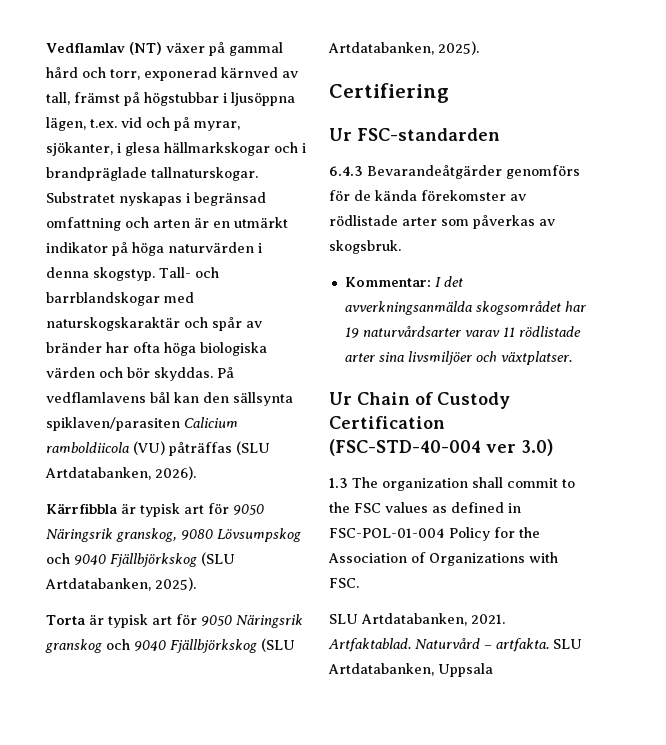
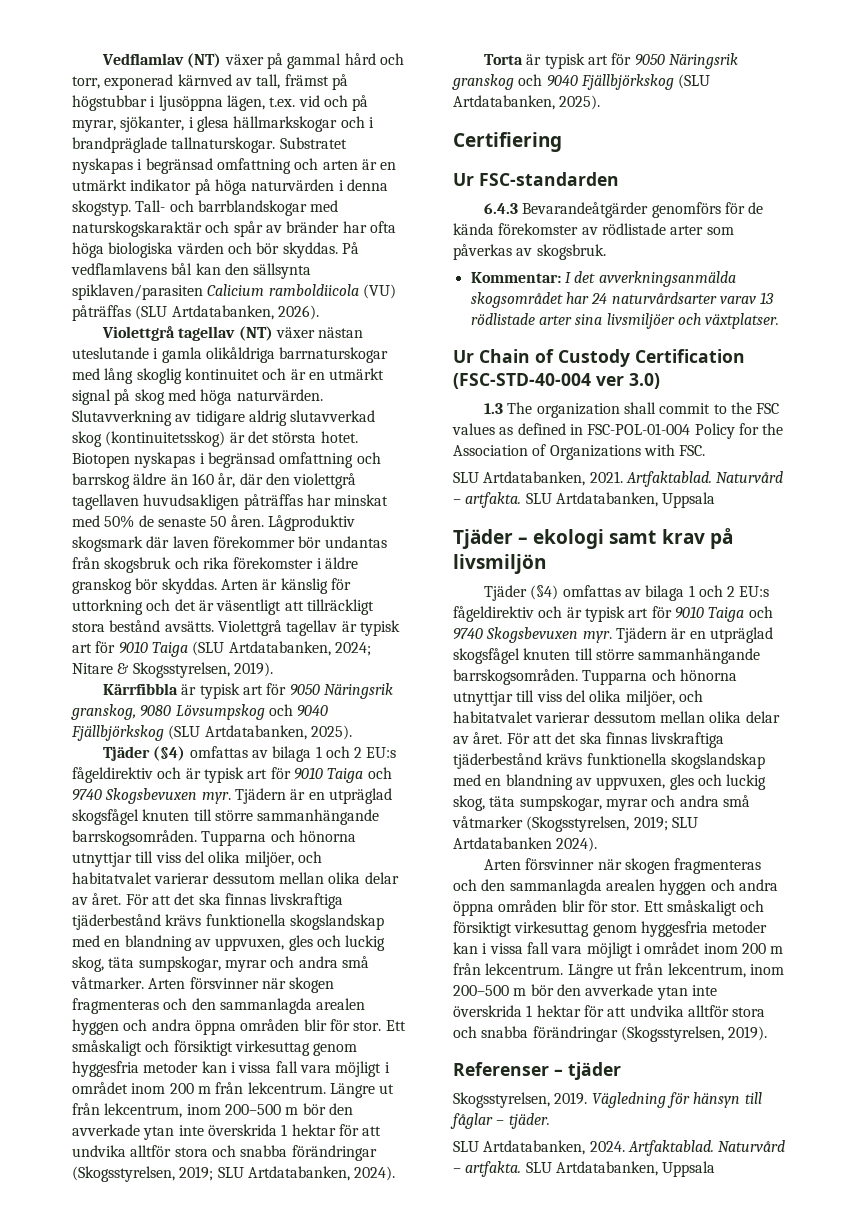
+ Violettgrå tagellav (NT) växer nästan uteslutande i gamla olikåldriga barrnaturskogar med lång skoglig kontinuitet och är en utmärkt signal på skog med höga naturvärden. Slutavverkning av tidigare aldrig slutavverkad skog (kontinuitetsskog) är det största hotet. Biotopen nyskapas i begränsad omfattning och barrskog äldre än 160 år, där den violettgrå tagellaven huvudsakligen påträffas har minskat med 50% de senaste 50 åren. Lågproduktiv skogsmark där laven förekommer bör undantas från skogsbruk och rika förekomster i äldre granskog bör skyddas. Arten är känslig för uttorkning och det är väsentligt att tillräckligt stora bestånd avsätts. Violettgrå tagellav är typisk art för 9010 Taiga (SLU Artdatabanken, 2024; Nitare & Skogsstyrelsen, 2019).
+ Tjäder (§4) omfattas av bilaga 1 och 2 EU:s fågeldirektiv och är typisk art för 9010 Taiga och 9740 Skogsbevuxen myr. Tjädern är en utpräglad skogsfågel knuten till större sammanhängande barrskogsområden. Tupparna och hönorna utnyttjar till viss del olika miljöer, och habitatvalet varierar dessutom mellan olika delar av året. För att det ska finnas livskraftiga tjäderbestånd krävs funktionella skogslandskap med en blandning av uppvuxen, gles och luckig skog, täta sumpskogar, myrar och andra små våtmarker. Arten försvinner när skogen fragmenteras och den sammanlagda arealen hyggen och andra öppna områden blir för stor. Ett småskaligt och försiktigt virkesuttag genom hyggesfria metoder kan i vissa fall vara möjligt i området inom 200 m från lekcentrum. Längre ut från lekcentrum, inom 200–500 m bör den avverkade ytan inte överskrida 1 hektar för att undvika alltför stora och snabba förändringar (Skogsstyrelsen, 2019; SLU Artdatabanken, 2024).
- Kommentar: I det avverkningsanmälda skogsområdet har 19 naturvårdsarter varav 11 rödlistade arter sina livsmiljöer och växtplatser.
+ Kommentar: I det avverkningsanmälda skogsområdet har 24 naturvårdsarter varav 13 rödlistade arter sina livsmiljöer och växtplatser.
+ Tjäder – ekologi samt krav på livsmiljön
+ Tjäder (§4) omfattas av bilaga 1 och 2 EU:s fågeldirektiv och är typisk art för 9010 Taiga och 9740 Skogsbevuxen myr. Tjädern är en utpräglad skogsfågel knuten till större sammanhängande barrskogsområden. Tupparna och hönorna utnyttjar till viss del olika miljöer, och habitatvalet varierar dessutom mellan olika delar av året. För att det ska finnas livskraftiga tjäderbestånd krävs funktionella skogslandskap med en blandning av uppvuxen, gles och luckig skog, täta sumpskogar, myrar och andra små våtmarker (Skogsstyrelsen, 2019; SLU Artdatabanken 2024).
+ Arten försvinner när skogen fragmenteras och den sammanlagda arealen hyggen och andra öppna områden blir för stor. Ett småskaligt och försiktigt virkesuttag genom hyggesfria metoder kan i vissa fall vara möjligt i området inom 200 m från lekcentrum. Längre ut från lekcentrum, inom 200–500 m bör den avverkade ytan inte överskrida 1 hektar för att undvika alltför stora och snabba förändringar (Skogsstyrelsen, 2019).
+ Referenser – tjäder
+ Skogsstyrelsen, 2019. Vägledning för hänsyn till fåglar – tjäder.
+ SLU Artdatabanken, 2024. Artfaktablad. Naturvård – artfakta. SLU Artdatabanken, Uppsala

